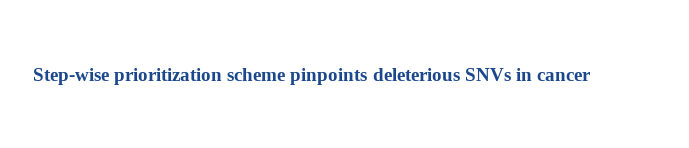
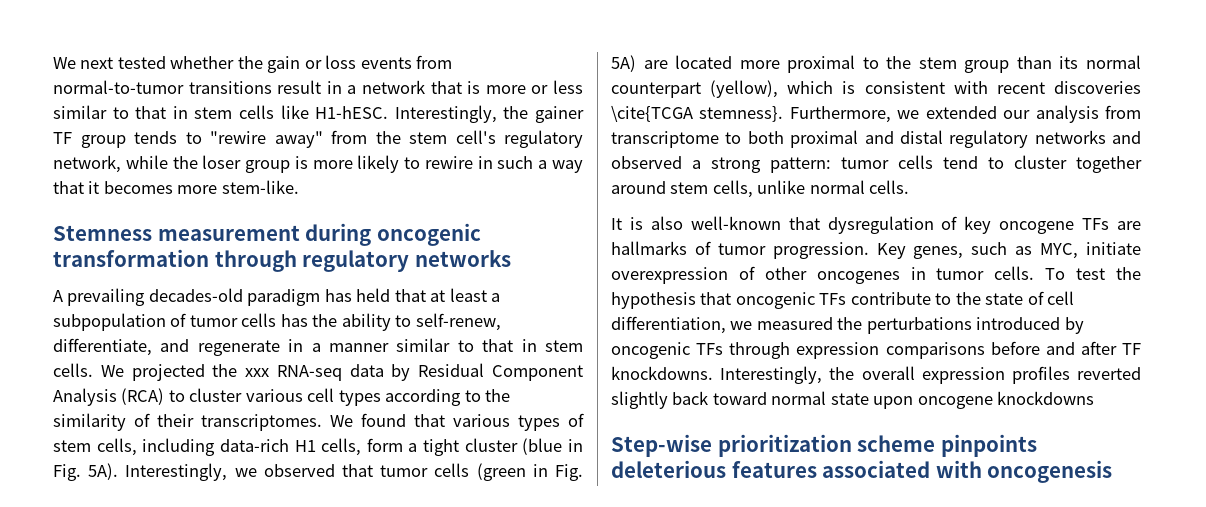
+ We next tested whether the gain or loss events from normal-to-tumor transitions result in a network that is more or less similar to that in stem cells like H1-hESC. Interestingly, the gainer TF group tends to "rewire away" from the stem cell's regulatory network, while the loser group is more likely to rewire in such a way that it becomes more stem-like.
+ Stemness measurement during oncogenic transformation through regulatory networks
+ A prevailing decades-old paradigm has held that at least a subpopulation of tumor cells has the ability to self-renew, differentiate, and regenerate in a manner similar to that in stem cells. We projected the xxx RNA-seq data by Residual Component Analysis (RCA) to cluster various cell types according to the similarity of their transcriptomes. We found that various types of stem cells, including data-rich H1 cells, form a tight cluster (blue in Fig. 5A). Interestingly, we observed that tumor cells (green in Fig. 5A) are located more proximal to the stem group than its normal counterpart (yellow), which is consistent with recent discoveries \cite{TCGA stemness}. Furthermore, we extended our analysis from transcriptome to both proximal and distal regulatory networks and observed a strong pattern: tumor cells tend to cluster together around stem cells, unlike normal cells.
+ It is also well-known that dysregulation of key oncogene TFs are hallmarks of tumor progression. Key genes, such as MYC, initiate overexpression of other oncogenes in tumor cells. To test the hypothesis that oncogenic TFs contribute to the state of cell differentiation, we measured the perturbations introduced by oncogenic TFs through expression comparisons before and after TF knockdowns. Interestingly, the overall expression profiles reverted slightly back toward normal state upon oncogene knockdowns
- Step-wise prioritization scheme pinpoints deleterious SNVs in cancer
+ Step-wise prioritization scheme pinpoints deleterious features associated with oncogenesis

